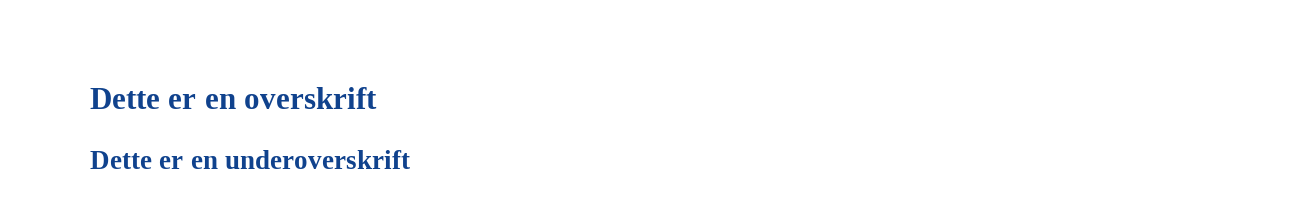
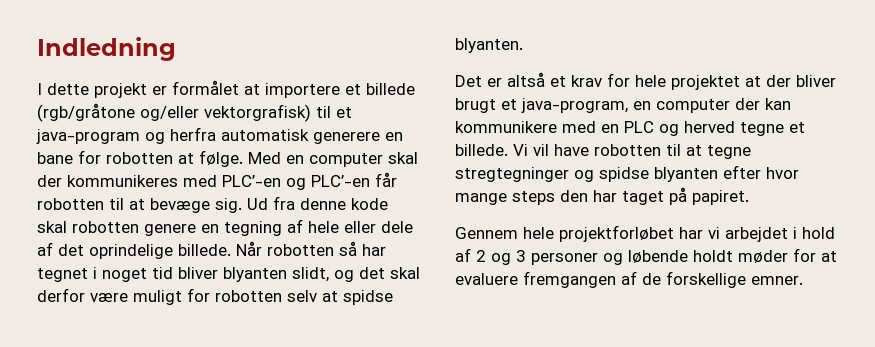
- Dette er en overskrift
- Dette er en underoverskrift
+ Indledning
+ I dette projekt er formålet at importere et billede (rgb/gråtone og/eller vektorgrafisk) til et java-program og herfra automatisk generere en bane for robotten at følge. Med en computer skal der kommunikeres med PLC’-en og PLC’-en får robotten til at bevæge sig. Ud fra denne kode skal robotten genere en tegning af hele eller dele af det oprindelige billede. Når robotten så har tegnet i noget tid bliver blyanten slidt, og det skal derfor være muligt for robotten selv at spidse blyanten.
+ Det er altså et krav for hele projektet at der bliver brugt et java-program, en computer der kan kommunikere med en PLC og herved tegne et billede. Vi vil have robotten til at tegne stregtegninger og spidse blyanten efter hvor mange steps den har taget på papiret.
+ Gennem hele projektforløbet har vi arbejdet i hold af 2 og 3 personer og løbende holdt møder for at evaluere fremgangen af de forskellige emner.

